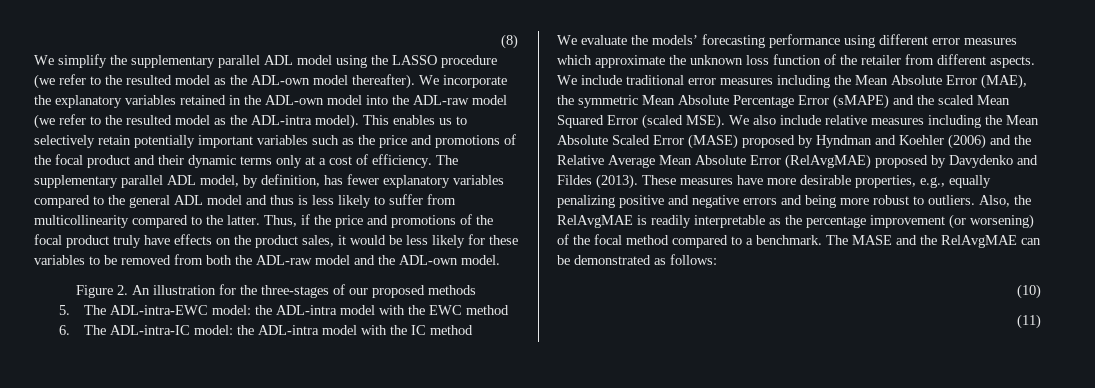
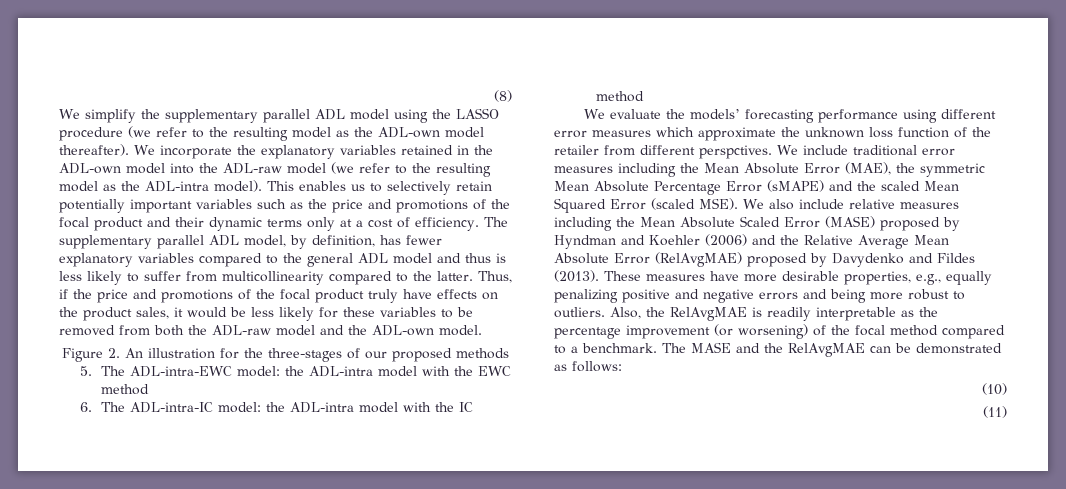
- We simplify the supplementary parallel ADL model using the LASSO procedure (we refer to the resulted model as the ADL-own model thereafter).
+ We simplify the supplementary parallel ADL model using the LASSO procedure (we refer to the resulting model as the ADL-own model thereafter).
- We incorporate the explanatory variables retained in the ADL-own model into the ADL-raw model (we refer to the resulted model as the ADL-intra model).
+ We incorporate the explanatory variables retained in the ADL-own model into the ADL-raw model (we refer to the resulting model as the ADL-intra model).
- We evaluate the models’ forecasting performance using different error measures which approximate the unknown loss function of the retailer from different aspects.
+ We evaluate the models’ forecasting performance using different error measures which approximate the unknown loss function of the retailer from different perspctives.

